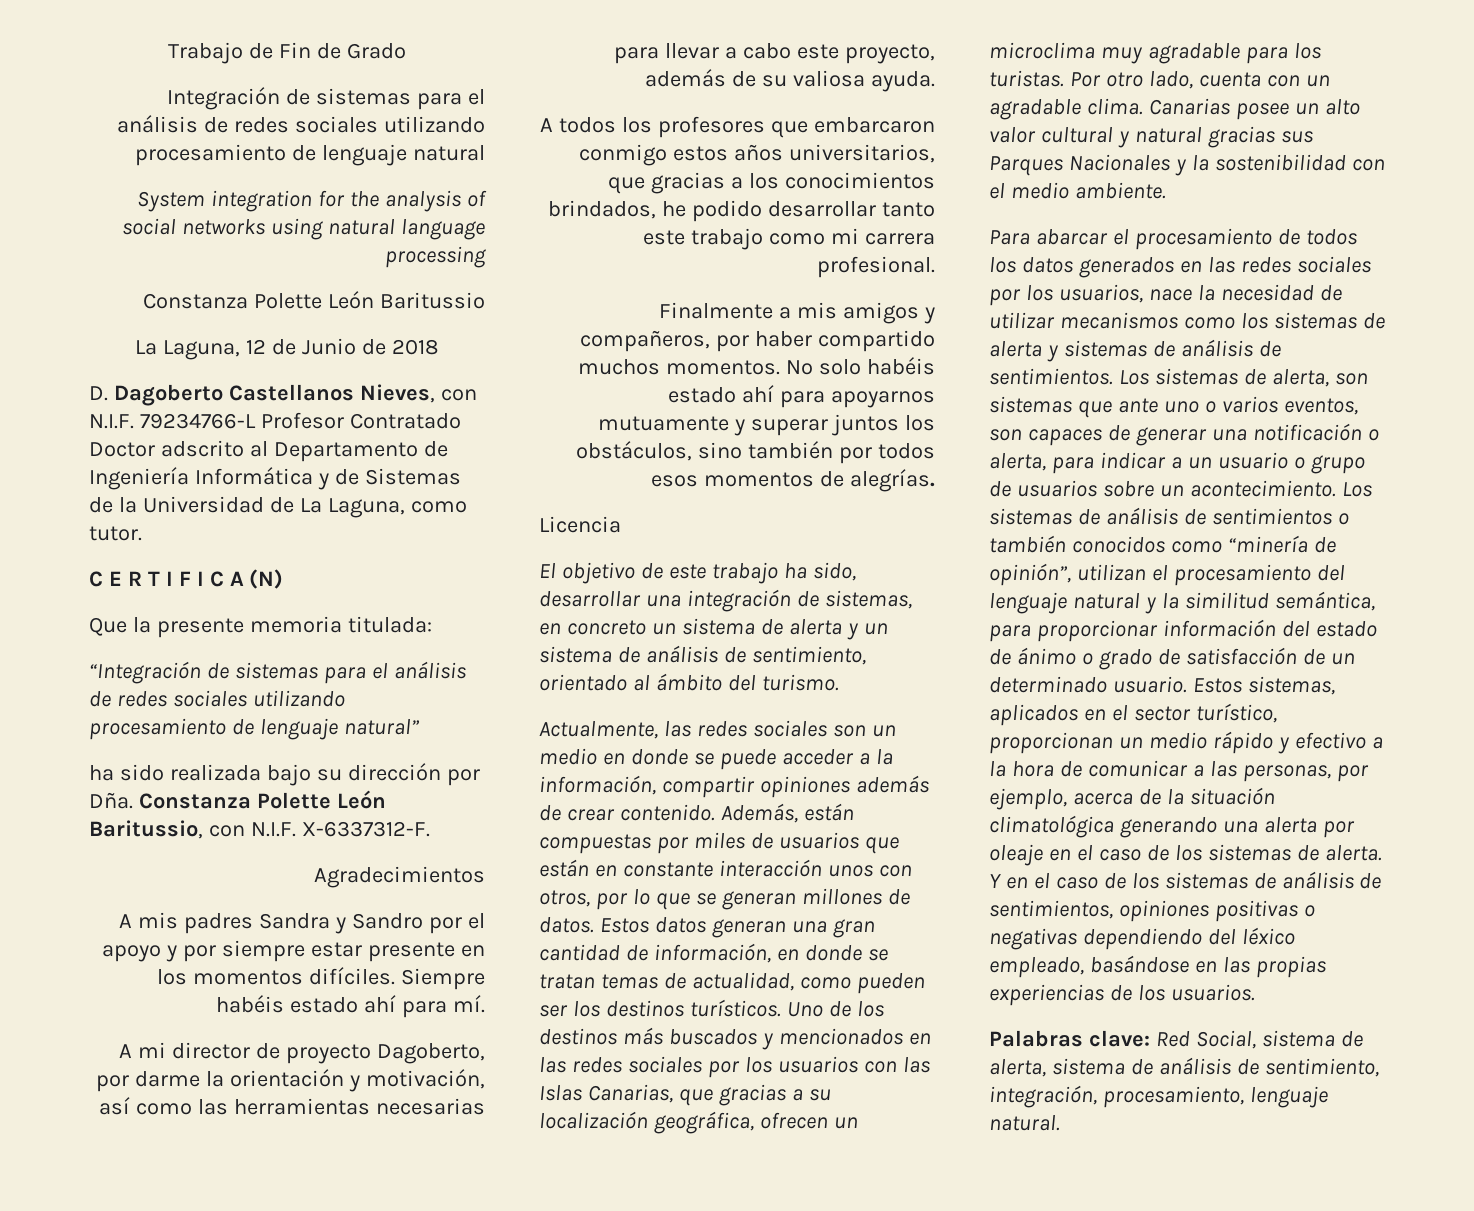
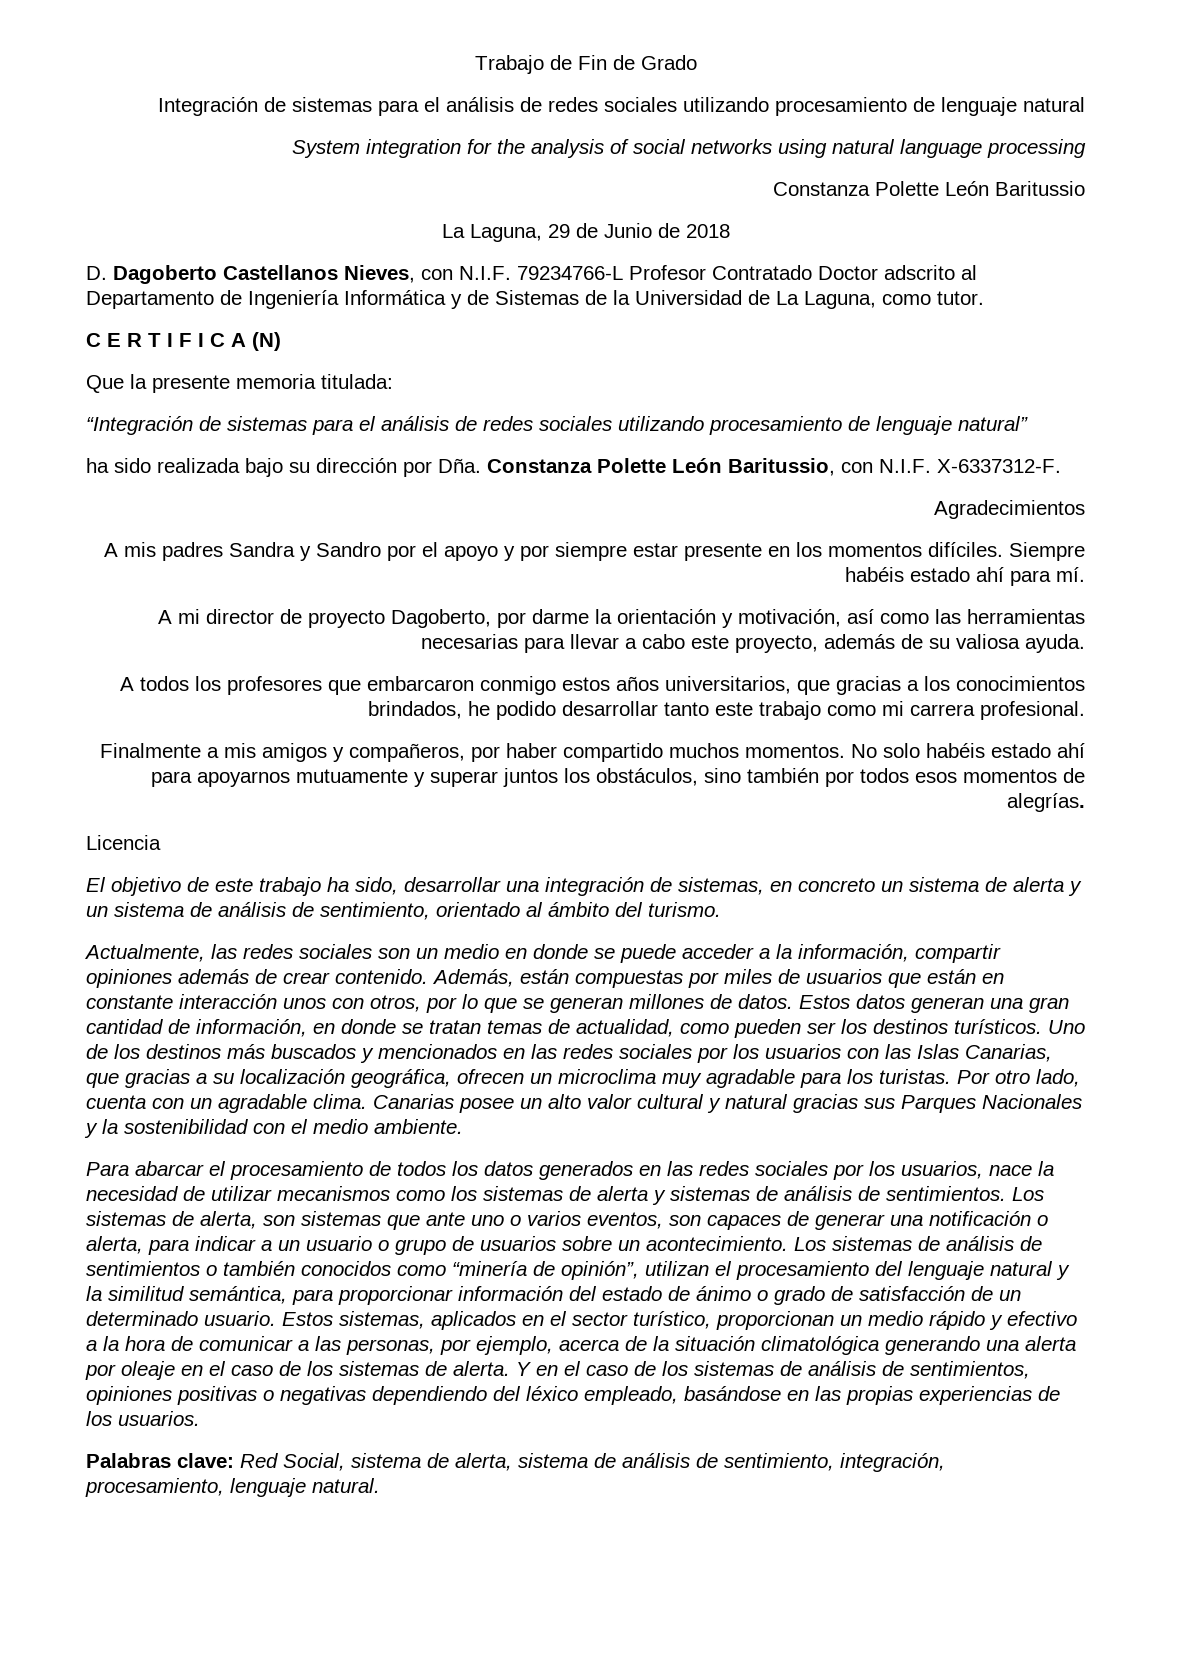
- La Laguna, 12 de Junio de 2018
+ La Laguna, 29 de Junio de 2018

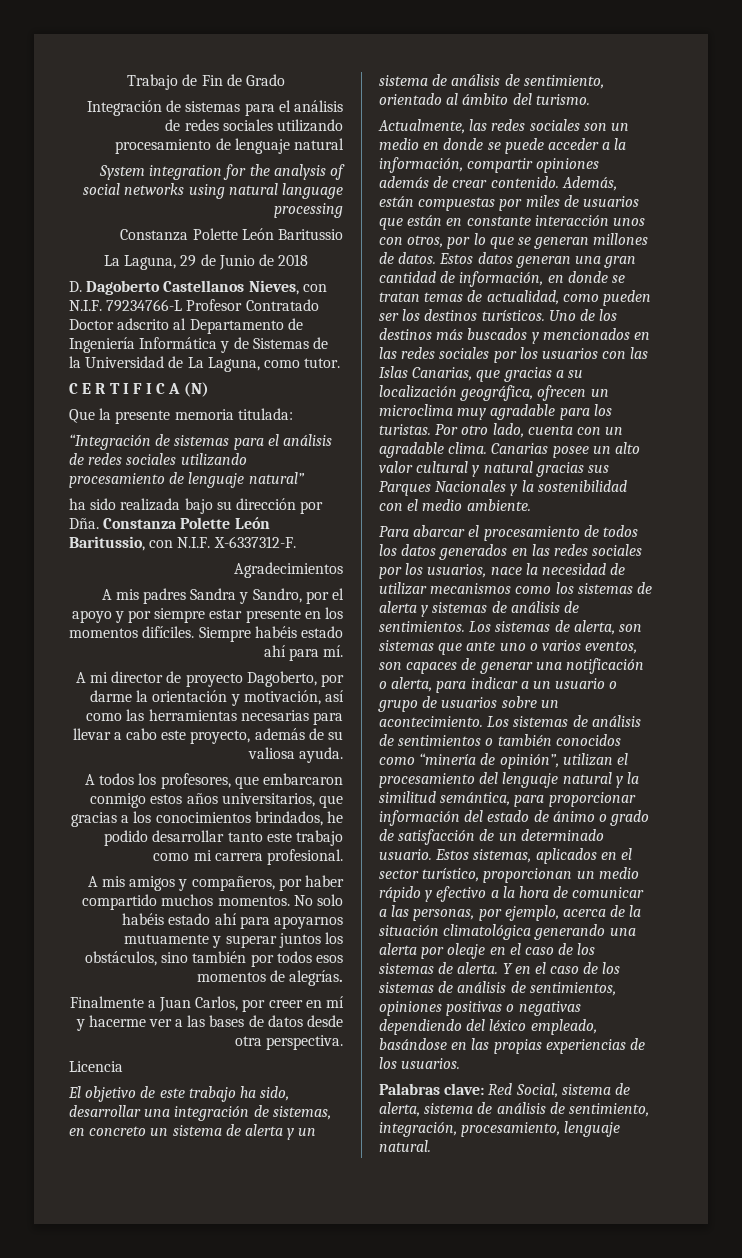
- A mis padres Sandra y Sandro por el apoyo y por siempre estar presente en los momentos difíciles.
+ A mis padres Sandra y Sandro, por el apoyo y por siempre estar presente en los momentos difíciles.
- A todos los profesores que embarcaron conmigo estos años universitarios, que gracias a los conocimientos brindados, he podido desarrollar tanto este trabajo como mi carrera profesional.
+ A todos los profesores, que embarcaron conmigo estos años universitarios, que gracias a los conocimientos brindados, he podido desarrollar tanto este trabajo como mi carrera profesional.
- Finalmente a mis amigos y compañeros, por haber compartido muchos momentos.
+ A mis amigos y compañeros, por haber compartido muchos momentos.
+ Finalmente a Juan Carlos, por creer en mí y hacerme ver a las bases de datos desde otra perspectiva.

